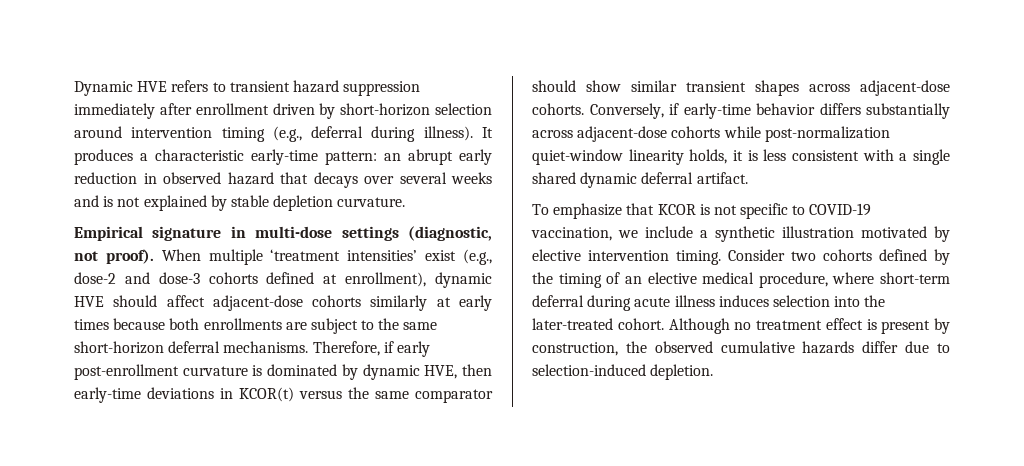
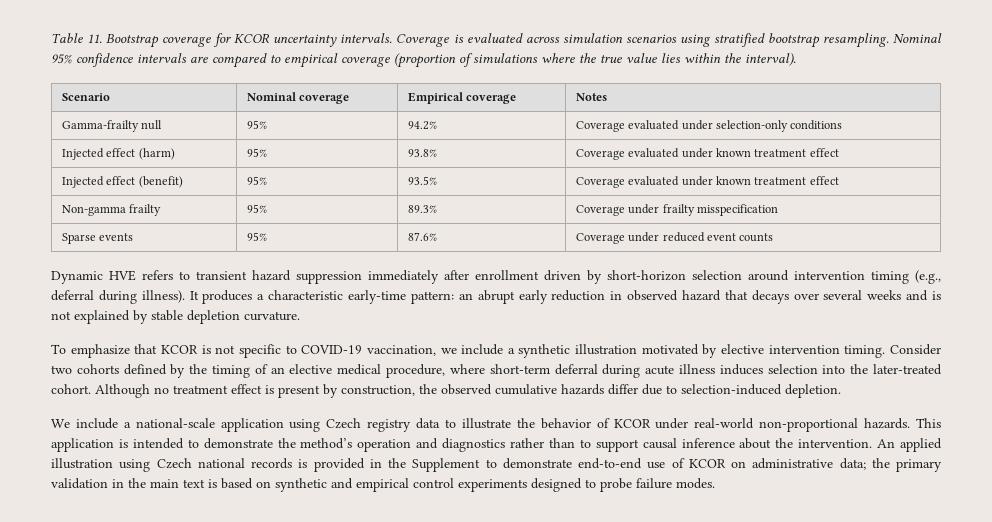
+ Table 11. Bootstrap coverage for KCOR uncertainty intervals. Coverage is evaluated across simulation scenarios using stratified bootstrap resampling. Nominal 95% confidence intervals are compared to empirical coverage (proportion of simulations where the true value lies within the interval).
+ Scenario | Nominal coverage | Empirical coverage | Notes
+ Gamma-frailty null | 95% | 94.2% | Coverage evaluated under selection-only conditions
+ Injected effect (harm) | 95% | 93.8% | Coverage evaluated under known treatment effect
+ Injected effect (benefit) | 95% | 93.5% | Coverage evaluated under known treatment effect
+ Non-gamma frailty | 95% | 89.3% | Coverage under frailty misspecification
+ Sparse events | 95% | 87.6% | Coverage under reduced event counts
- Empirical signature in multi-dose settings (diagnostic, not proof). When multiple ‘treatment intensities’ exist (e.g., dose-2 and dose-3 cohorts defined at enrollment), dynamic HVE should affect adjacent-dose cohorts similarly at early times because both enrollments are subject to the same short-horizon deferral mechanisms. Therefore, if early post-enrollment curvature is dominated by dynamic HVE, then early-time deviations in KCOR(t) versus the same comparator should show similar transient shapes across adjacent-dose cohorts. Conversely, if early-time behavior differs substantially across adjacent-dose cohorts while post-normalization quiet-window linearity holds, it is less consistent with a single shared dynamic deferral artifact.
+ We include a national-scale application using Czech registry data to illustrate the behavior of KCOR under real-world non-proportional hazards. This application is intended to demonstrate the method’s operation and diagnostics rather than to support causal inference about the intervention. An applied illustration using Czech national records is provided in the Supplement to demonstrate end-to-end use of KCOR on administrative data; the primary validation in the main text is based on synthetic and empirical control experiments designed to probe failure modes.

